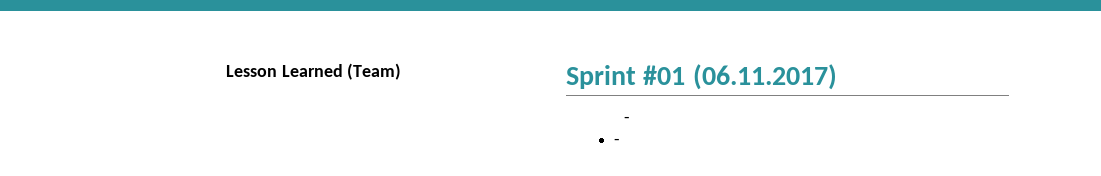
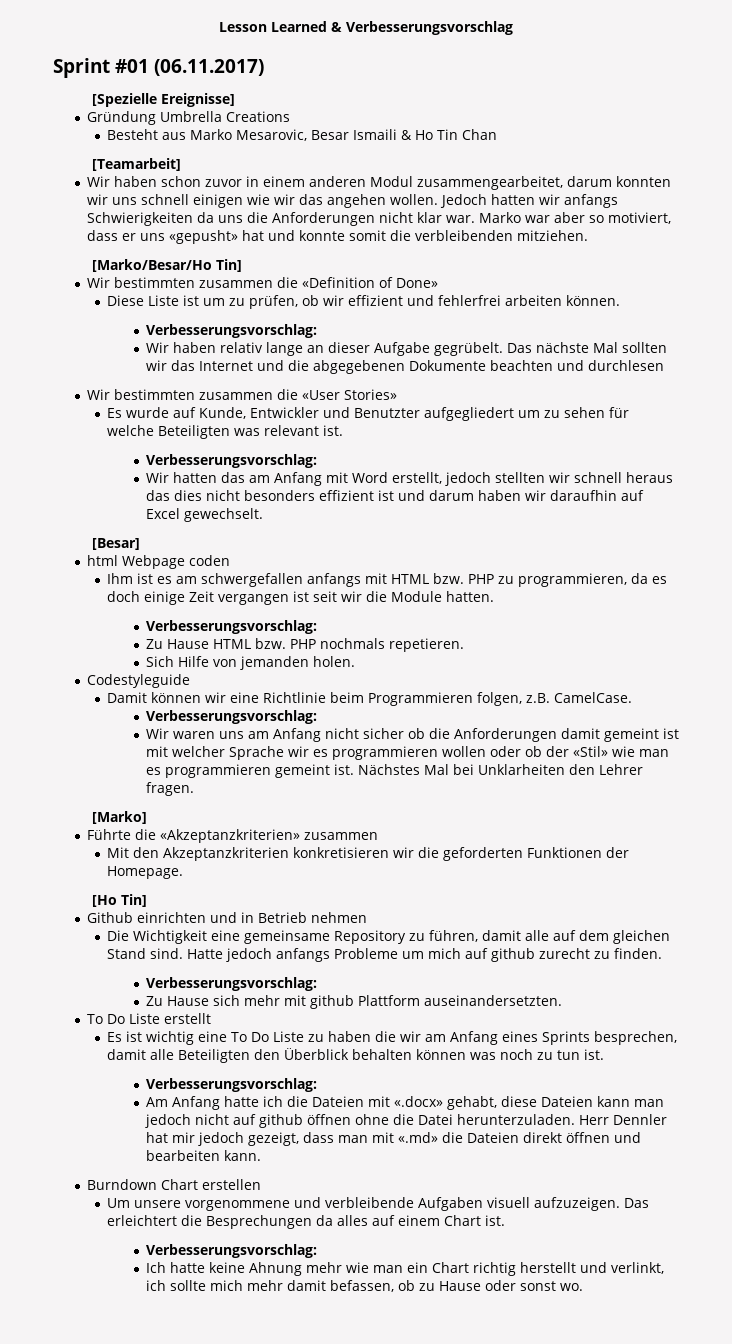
- Lesson Learned (Team)
+ Lesson Learned & Verbesserungsvorschlag
  Sprint #01 (06.11.2017)
- -
- -
+ [Spezielle Ereignisse]
+ Gründung Umbrella Creations
+ Besteht aus Marko Mesarovic, Besar Ismaili & Ho Tin Chan
+ [Teamarbeit]
+ Wir haben schon zuvor in einem anderen Modul zusammengearbeitet, darum konnten wir uns schnell einigen wie wir das angehen wollen. Jedoch hatten wir anfangs Schwierigkeiten da uns die Anforderungen nicht klar war. Marko war aber so motiviert, dass er uns «gepusht» hat und konnte somit die verbleibenden mitziehen.
+ [Marko/Besar/Ho Tin]
+ Wir bestimmten zusammen die «Definition of Done»
+ Diese Liste ist um zu prüfen, ob wir effizient und fehlerfrei arbeiten können.
+ Verbesserungsvorschlag:
+ Wir haben relativ lange an dieser Aufgabe gegrübelt. Das nächste Mal sollten wir das Internet und die abgegebenen Dokumente beachten und durchlesen
+ Wir bestimmten zusammen die «User Stories»
+ Es wurde auf Kunde, Entwickler und Benutzter aufgegliedert um zu sehen für welche Beteiligten was relevant ist.
+ Verbesserungsvorschlag:
+ Wir hatten das am Anfang mit Word erstellt, jedoch stellten wir schnell heraus das dies nicht besonders effizient ist und darum haben wir daraufhin auf Excel gewechselt.
+ [Besar]
+ html Webpage coden
+ Ihm ist es am schwergefallen anfangs mit HTML bzw. PHP zu programmieren, da es doch einige Zeit vergangen ist seit wir die Module hatten.
+ Verbesserungsvorschlag:
+ Zu Hause HTML bzw. PHP nochmals repetieren.
+ Sich Hilfe von jemanden holen.
+ Codestyleguide
+ Damit können wir eine Richtlinie beim Programmieren folgen, z.B. CamelCase.
+ Verbesserungsvorschlag:
+ Wir waren uns am Anfang nicht sicher ob die Anforderungen damit gemeint ist mit welcher Sprache wir es programmieren wollen oder ob der «Stil» wie man es programmieren gemeint ist. Nächstes Mal bei Unklarheiten den Lehrer fragen.
+ [Marko]
+ Führte die «Akzeptanzkriterien» zusammen
+ Mit den Akzeptanzkriterien konkretisieren wir die geforderten Funktionen der Homepage.
+ [Ho Tin]
+ Github einrichten und in Betrieb nehmen
+ Die Wichtigkeit eine gemeinsame Repository zu führen, damit alle auf dem gleichen Stand sind. Hatte jedoch anfangs Probleme um mich auf github zurecht zu finden.
+ Verbesserungsvorschlag:
+ Zu Hause sich mehr mit github Plattform auseinandersetzten.
+ To Do Liste erstellt
+ Es ist wichtig eine To Do Liste zu haben die wir am Anfang eines Sprints besprechen, damit alle Beteiligten den Überblick behalten können was noch zu tun ist.
+ Verbesserungsvorschlag:
+ Am Anfang hatte ich die Dateien mit «.docx» gehabt, diese Dateien kann man jedoch nicht auf github öffnen ohne die Datei herunterzuladen. Herr Dennler hat mir jedoch gezeigt, dass man mit «.md» die Dateien direkt öffnen und bearbeiten kann.
+ Burndown Chart erstellen
+ Um unsere vorgenommene und verbleibende Aufgaben visuell aufzuzeigen. Das erleichtert die Besprechungen da alles auf einem Chart ist.
+ Verbesserungsvorschlag:
+ Ich hatte keine Ahnung mehr wie man ein Chart richtig herstellt und verlinkt, ich sollte mich mehr damit befassen, ob zu Hause oder sonst wo.

